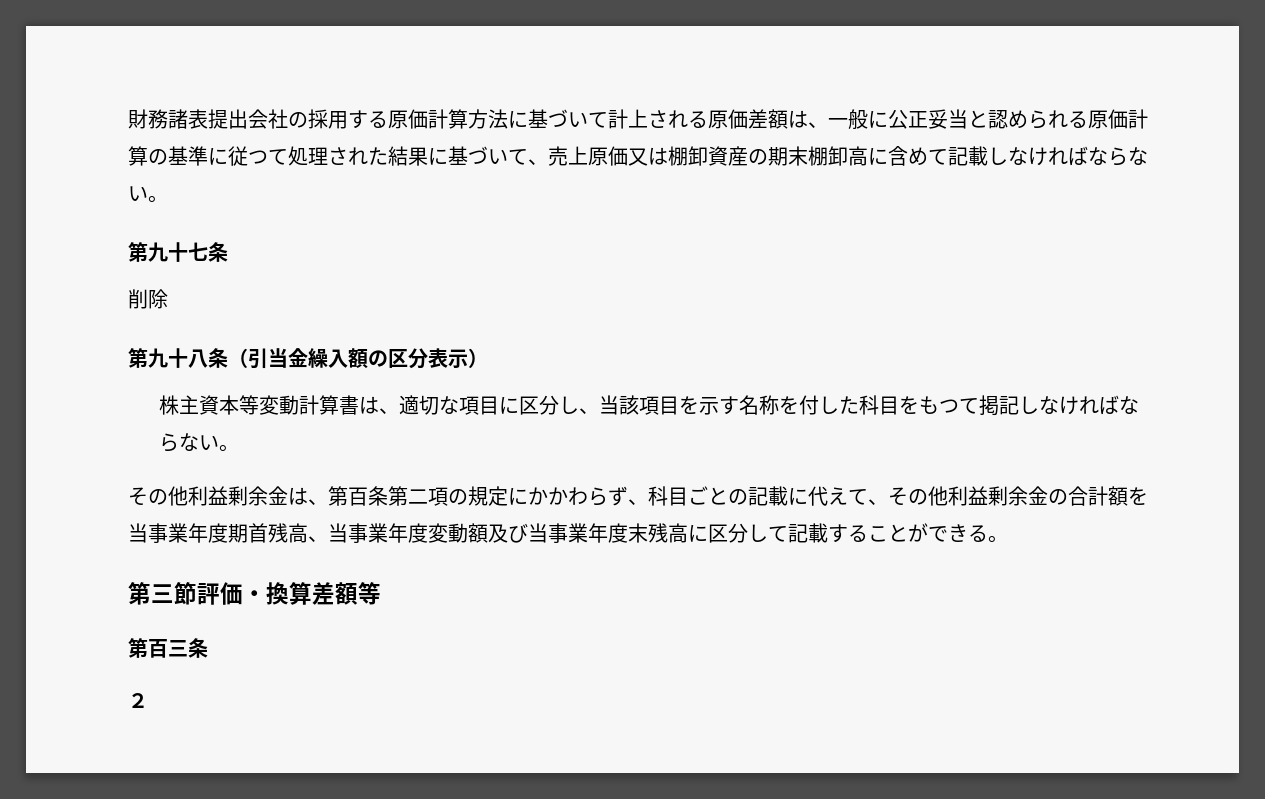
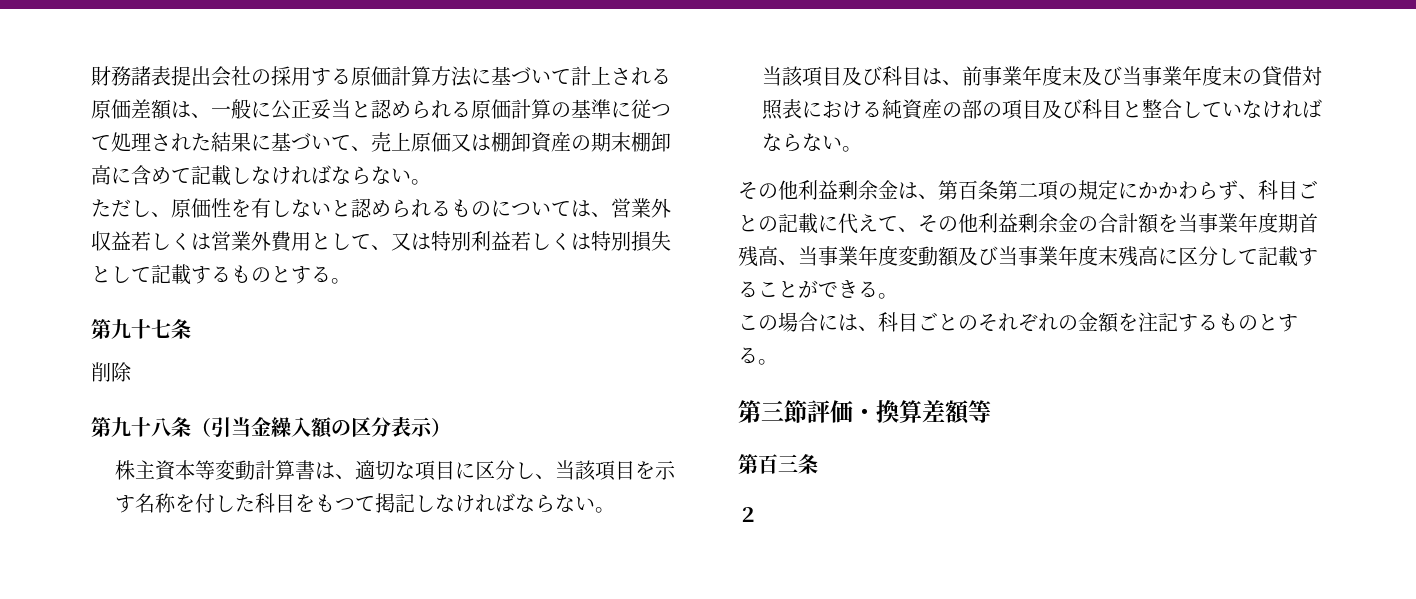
+ ただし、原価性を有しないと認められるものについては、営業外収益若しくは営業外費用として、又は特別利益若しくは特別損失として記載するものとする。
+ 当該項目及び科目は、前事業年度末及び当事業年度末の貸借対照表における純資産の部の項目及び科目と整合していなければならない。
+ この場合には、科目ごとのそれぞれの金額を注記するものとする。

